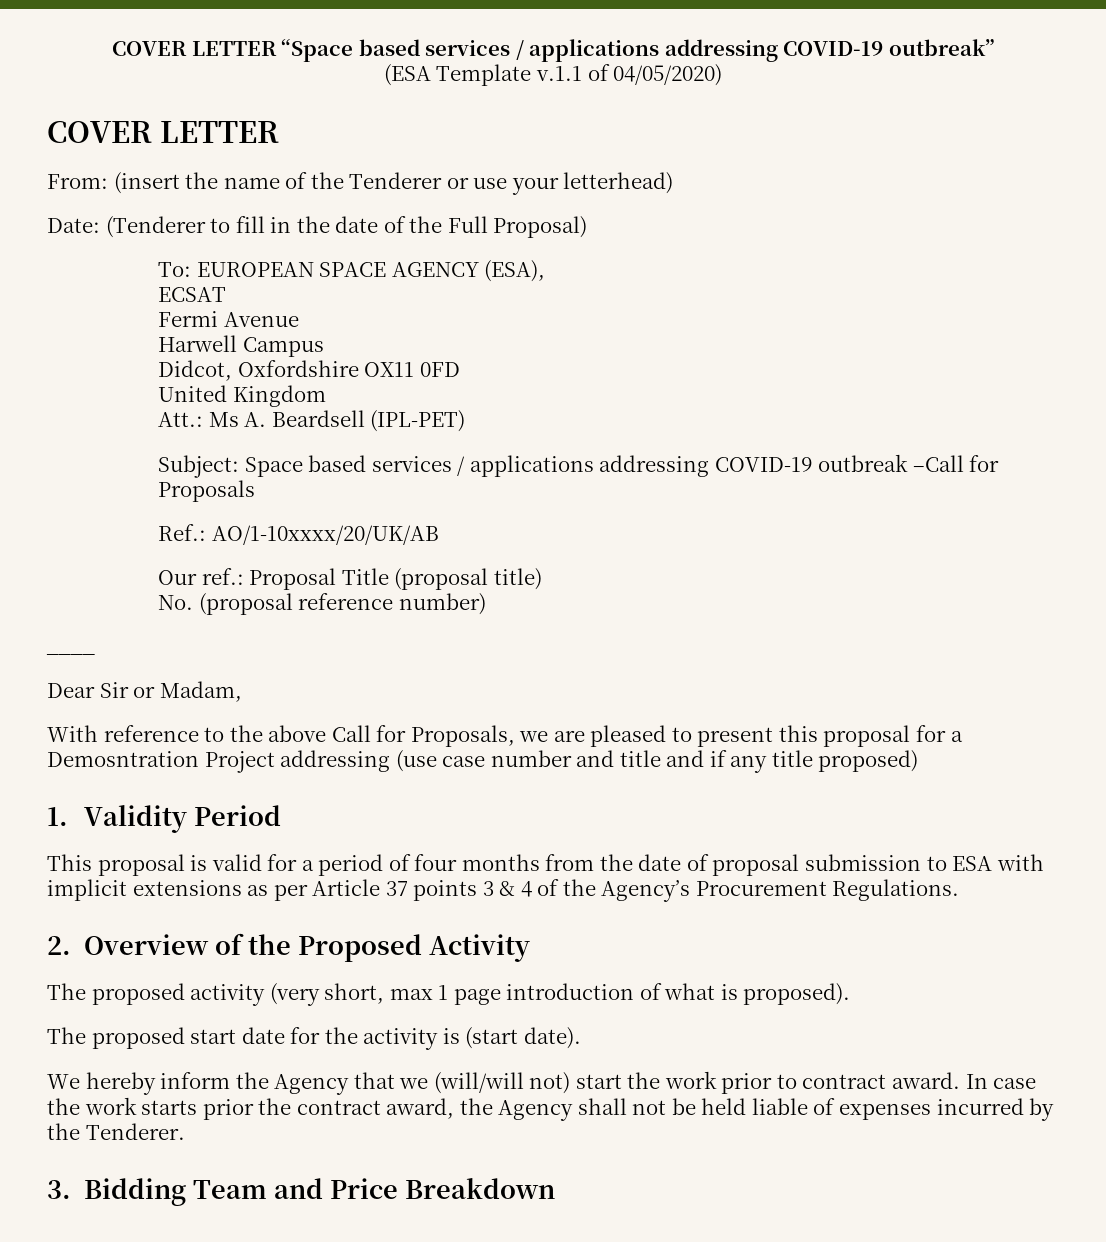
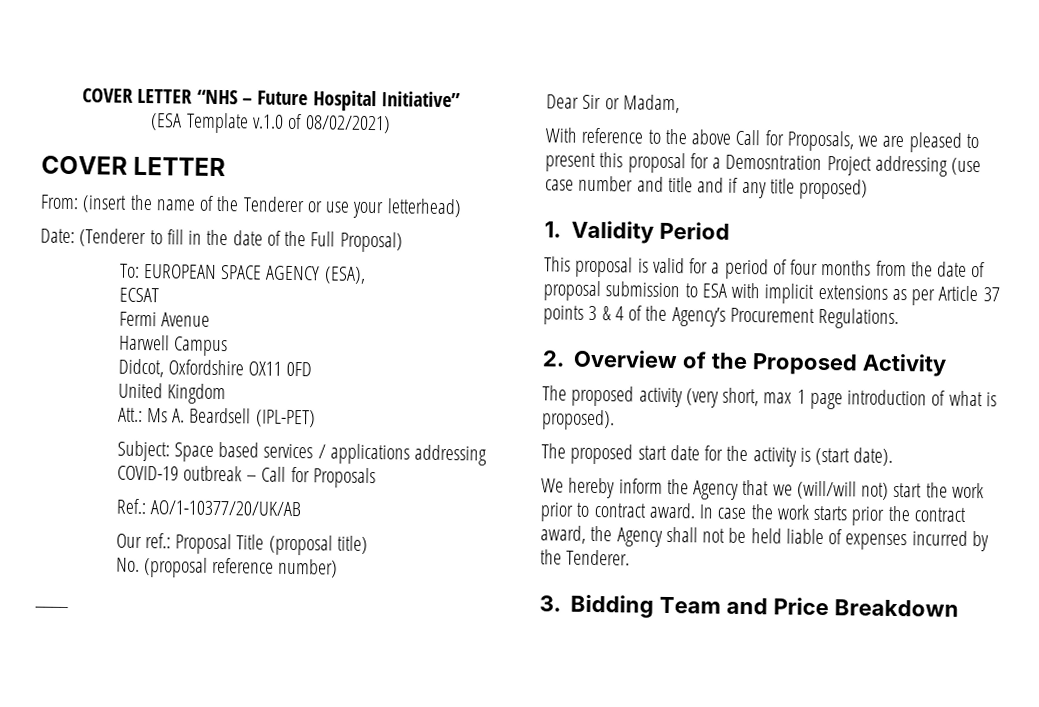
- COVER LETTER “Space based services / applications addressing COVID-19 outbreak”
+ COVER LETTER “NHS – Future Hospital Initiative”
- (ESA Template v.1.1 of 04/05/2020)
+ (ESA Template v.1.0 of 08/02/2021)
- Subject: Space based services / applications addressing COVID-19 outbreak –Call for Proposals
+ Subject: Space based services / applications addressing COVID-19 outbreak – Call for Proposals
- Ref.: AO/1-10xxxx/20/UK/AB
+ Ref.: AO/1-10377/20/UK/AB

